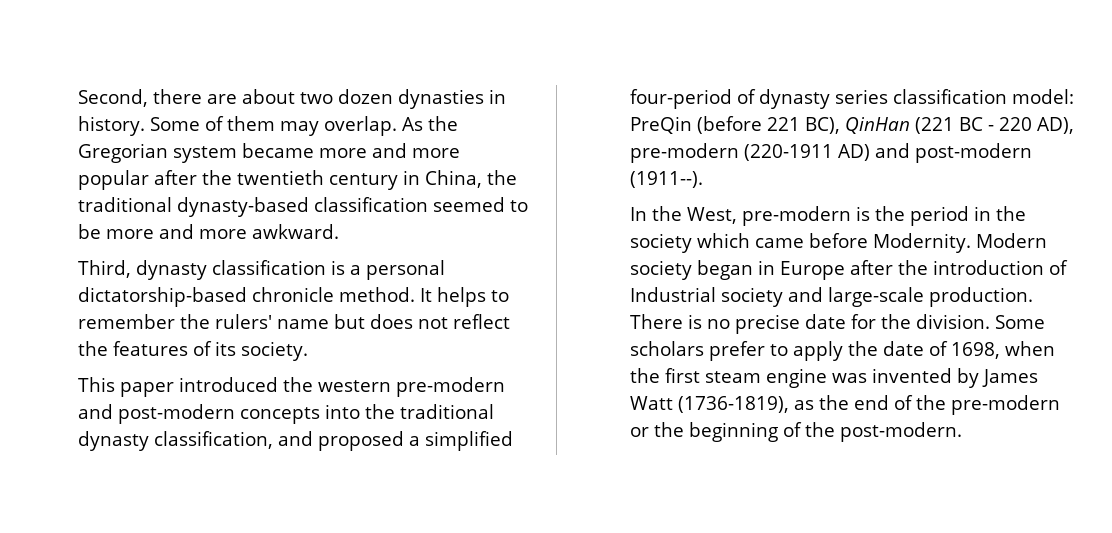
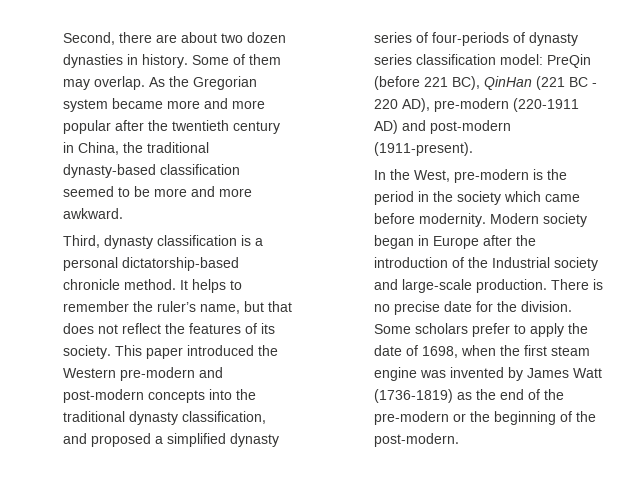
- It helps to remember the rulers' name but does not reflect the features of its society.
- This paper introduced the western pre-modern and post-modern concepts into the traditional dynasty classification, and proposed a simplified four-period of dynasty series classification model: PreQin (before 221 BC), QinHan (221 BC - 220 AD), pre-modern (220-1911 AD) and post-modern (1911--).
+ It helps to remember the ruler’s name, but that does not reflect the features of its society. This paper introduced the Western pre-modern and post-modern concepts into the traditional dynasty classification, and proposed a simplified dynasty series of four-periods of dynasty series classification model: PreQin (before 221 BC), QinHan (221 BC - 220 AD), pre-modern (220-1911 AD) and post-modern (1911-present).
- In the West, pre-modern is the period in the society which came before Modernity.
+ In the West, pre-modern is the period in the society which came before modernity.
- Modern society began in Europe after the introduction of Industrial society and large-scale production.
+ Modern society began in Europe after the introduction of the Industrial society and large-scale production.
- Some scholars prefer to apply the date of 1698, when the first steam engine was invented by James Watt (1736-1819), as the end of the pre-modern or the beginning of the post-modern.
+ Some scholars prefer to apply the date of 1698, when the first steam engine was invented by James Watt (1736-1819) as the end of the pre-modern or the beginning of the post-modern.

